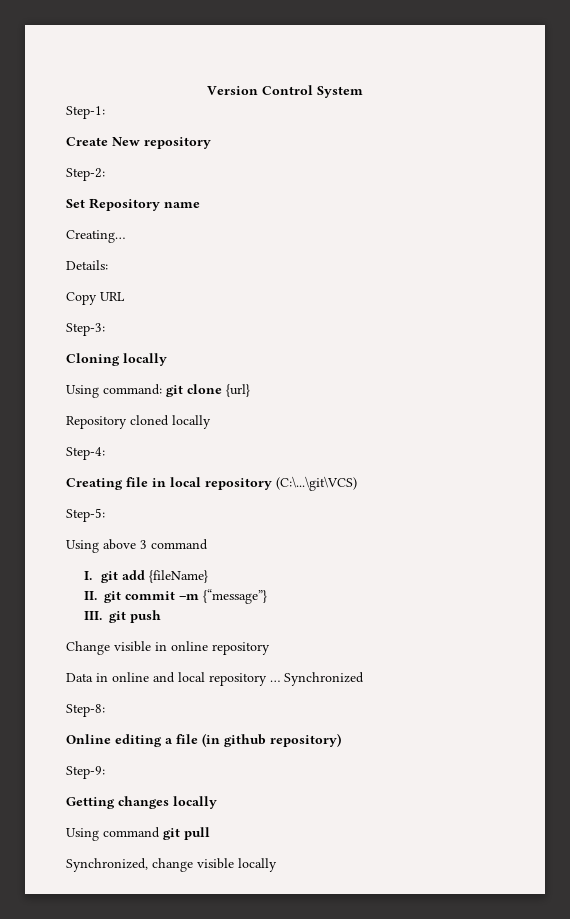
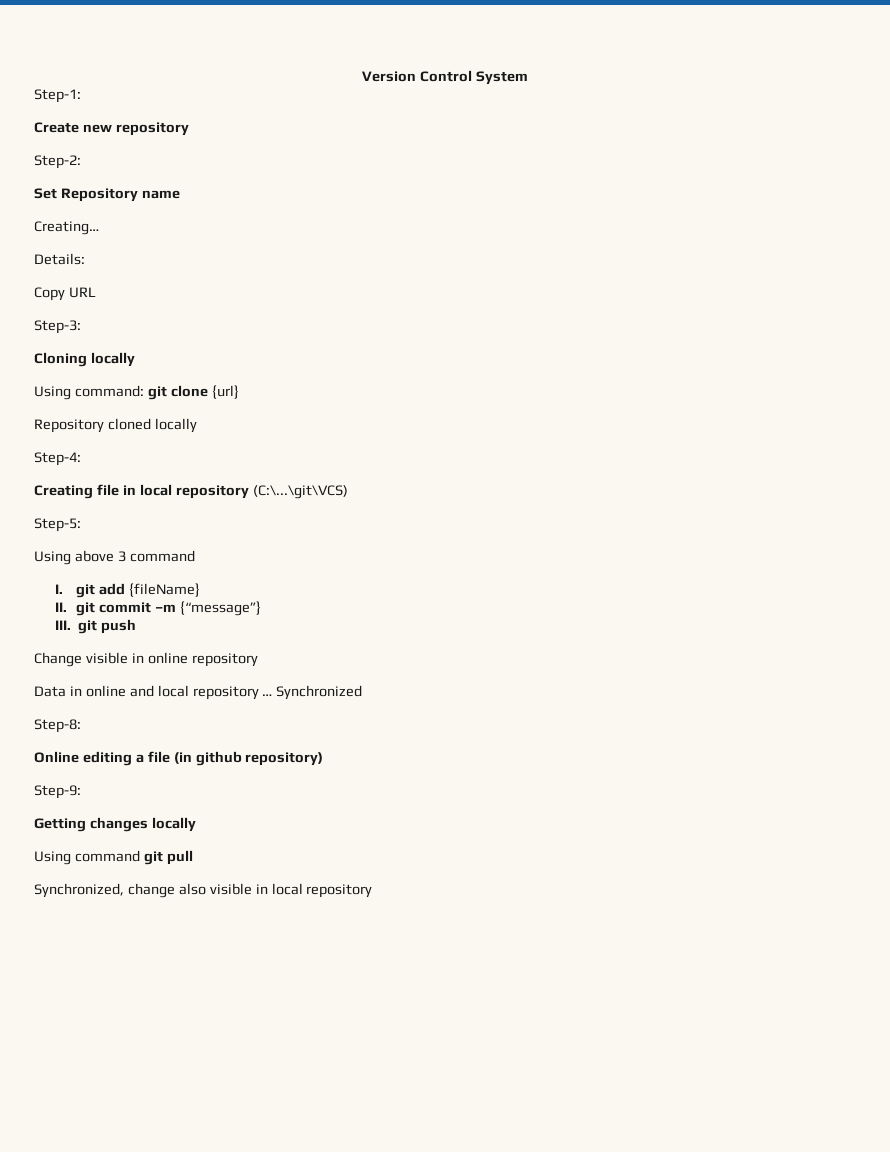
- Create New repository
+ Create new repository
- Synchronized, change visible locally
+ Synchronized, change also visible in local repository

